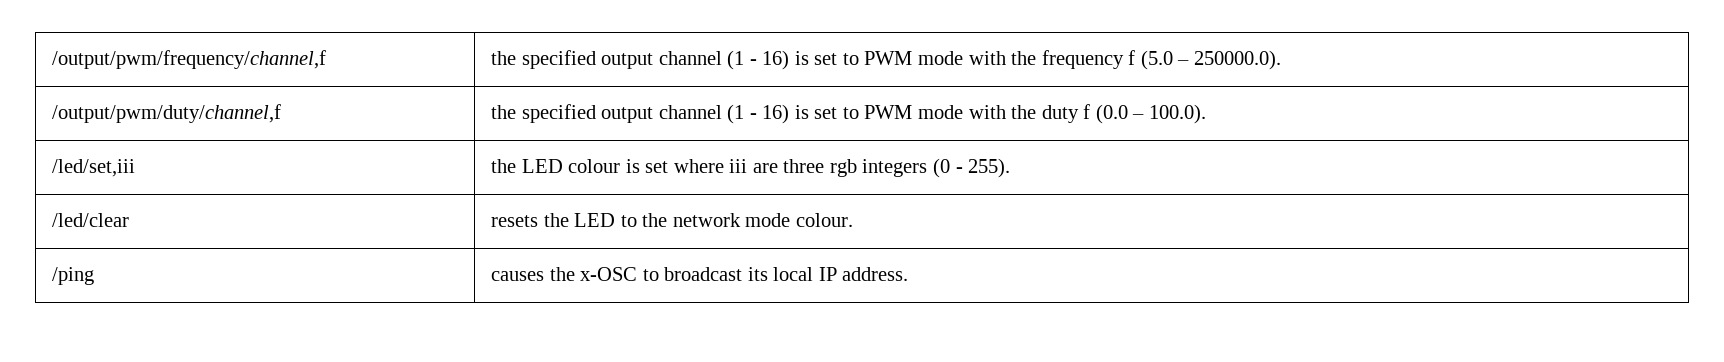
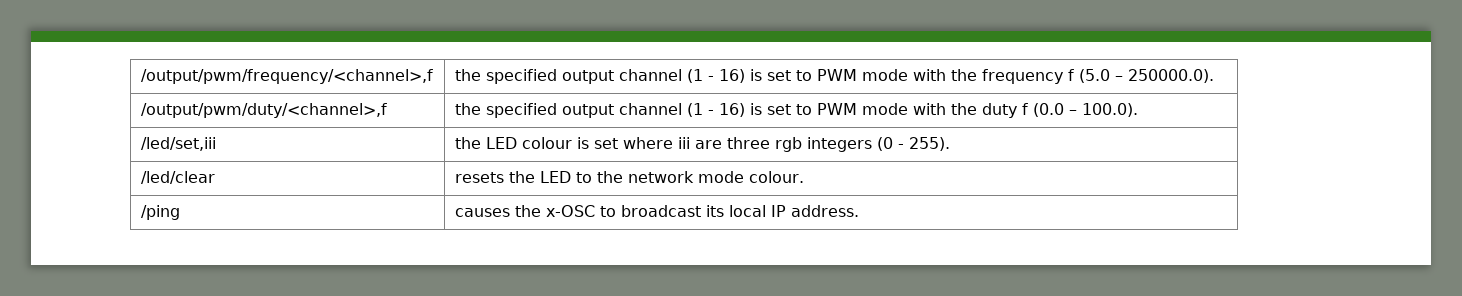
- /output/pwm/frequency/channel,f | the specified output channel (1 - 16) is set to PWM mode with the frequency f (5.0 – 250000.0).
+ /output/pwm/frequency/<channel>,f | the specified output channel (1 - 16) is set to PWM mode with the frequency f (5.0 – 250000.0).
- /output/pwm/duty/channel,f | the specified output channel (1 - 16) is set to PWM mode with the duty f (0.0 – 100.0).
+ /output/pwm/duty/<channel>,f | the specified output channel (1 - 16) is set to PWM mode with the duty f (0.0 – 100.0).

